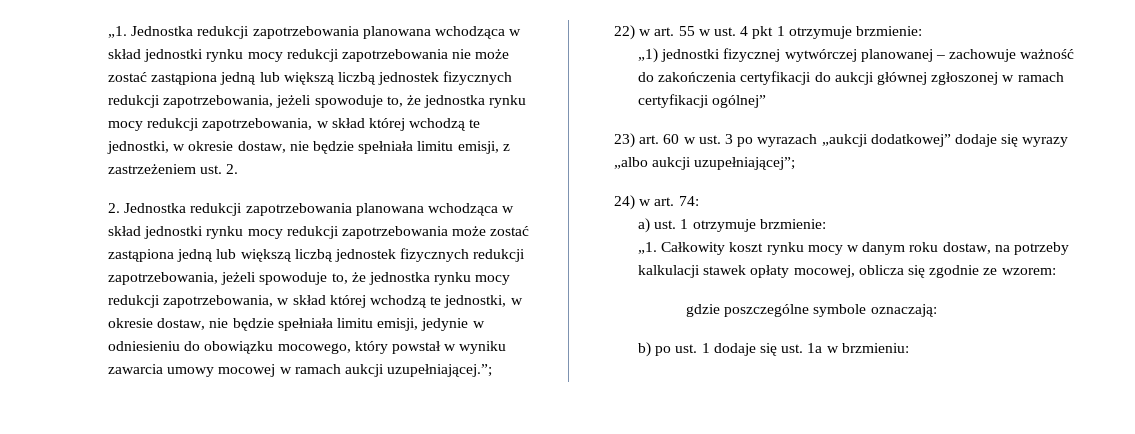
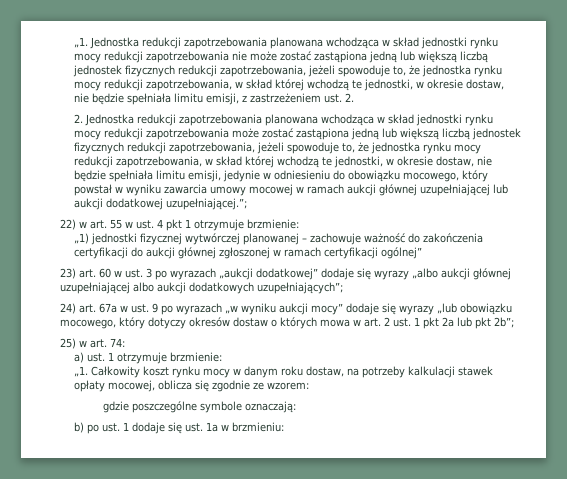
- 2. Jednostka redukcji zapotrzebowania planowana wchodząca w skład jednostki rynku mocy redukcji zapotrzebowania może zostać zastąpiona jedną lub większą liczbą jednostek fizycznych redukcji zapotrzebowania, jeżeli spowoduje to, że jednostka rynku mocy redukcji zapotrzebowania, w skład której wchodzą te jednostki, w okresie dostaw, nie będzie spełniała limitu emisji, jedynie w odniesieniu do obowiązku mocowego, który powstał w wyniku zawarcia umowy mocowej w ramach aukcji uzupełniającej.”;
+ 2. Jednostka redukcji zapotrzebowania planowana wchodząca w skład jednostki rynku mocy redukcji zapotrzebowania może zostać zastąpiona jedną lub większą liczbą jednostek fizycznych redukcji zapotrzebowania, jeżeli spowoduje to, że jednostka rynku mocy redukcji zapotrzebowania, w skład której wchodzą te jednostki, w okresie dostaw, nie będzie spełniała limitu emisji, jedynie w odniesieniu do obowiązku mocowego, który powstał w wyniku zawarcia umowy mocowej w ramach aukcji głównej uzupełniającej lub aukcji dodatkowej uzupełniającej.”;
- 23) art. 60 w ust. 3 po wyrazach „aukcji dodatkowej” dodaje się wyrazy „albo aukcji uzupełniającej”;
- 24) w art. 74:
+ 23) art. 60 w ust. 3 po wyrazach „aukcji dodatkowej” dodaje się wyrazy „albo aukcji głównej uzupełniającej albo aukcji dodatkowych uzupełniających”;
+ 24) art. 67a w ust. 9 po wyrazach „w wyniku aukcji mocy” dodaje się wyrazy „lub obowiązku mocowego, który dotyczy okresów dostaw o których mowa w art. 2 ust. 1 pkt 2a lub pkt 2b”;
+ 25) w art. 74:

